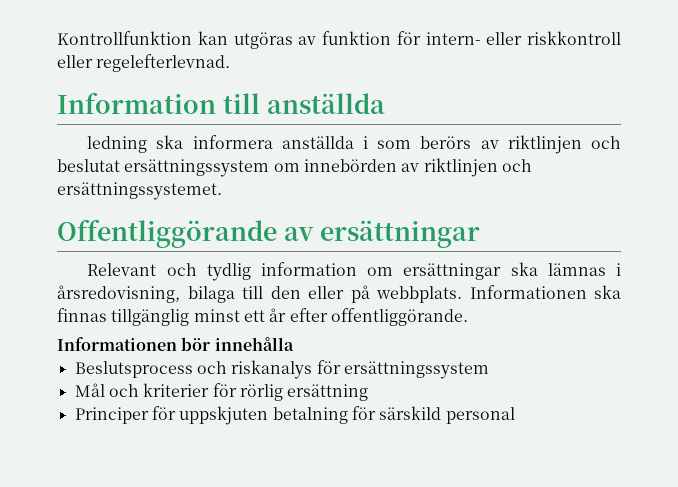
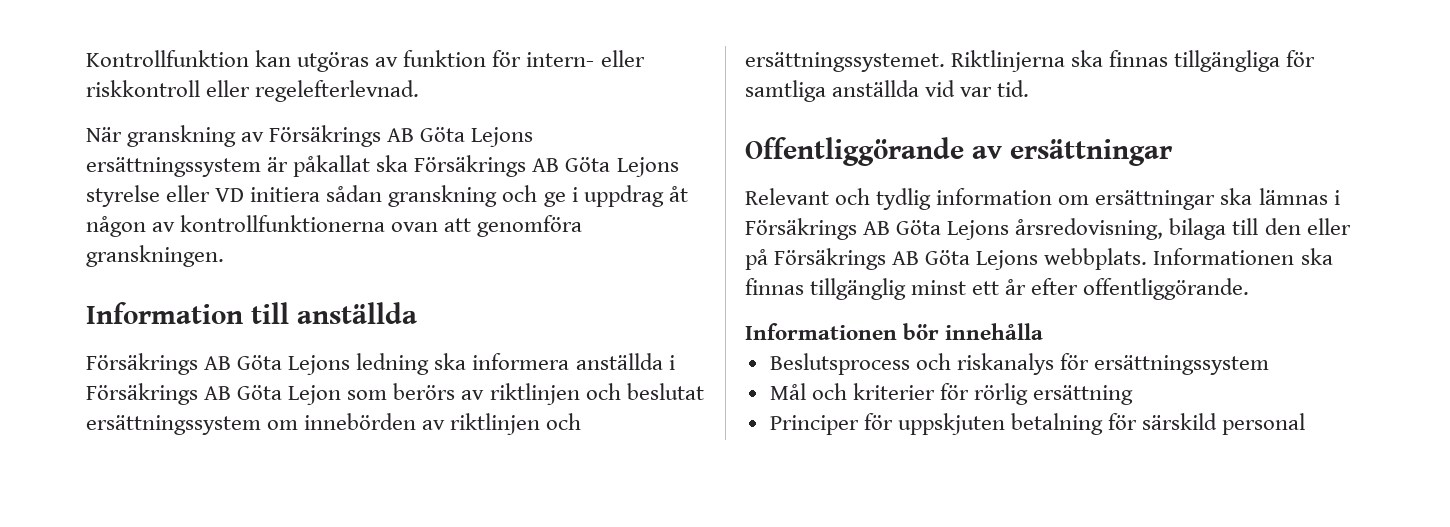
+ När granskning av Försäkrings AB Göta Lejons ersättningssystem är påkallat ska Försäkrings AB Göta Lejons styrelse eller VD initiera sådan granskning och ge i uppdrag åt någon av kontrollfunktionerna ovan att genomföra granskningen.
- ledning ska informera anställda i som berörs av riktlinjen och beslutat ersättningssystem om innebörden av riktlinjen och ersättningssystemet.
+ Försäkrings AB Göta Lejons ledning ska informera anställda i Försäkrings AB Göta Lejon som berörs av riktlinjen och beslutat ersättningssystem om innebörden av riktlinjen och ersättningssystemet. Riktlinjerna ska finnas tillgängliga för samtliga anställda vid var tid.
- Relevant och tydlig information om ersättningar ska lämnas i årsredovisning, bilaga till den eller på webbplats.
+ Relevant och tydlig information om ersättningar ska lämnas i Försäkrings AB Göta Lejons årsredovisning, bilaga till den eller på Försäkrings AB Göta Lejons webbplats.

